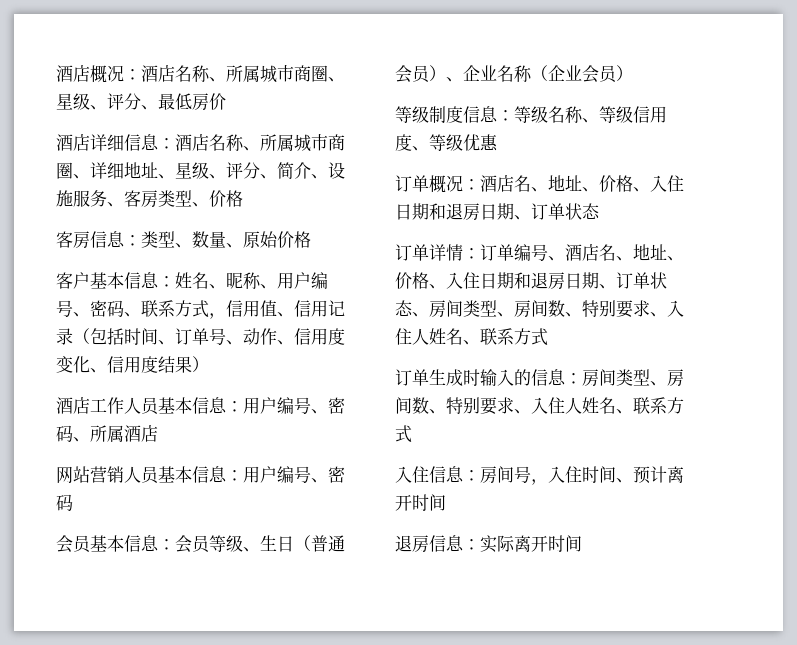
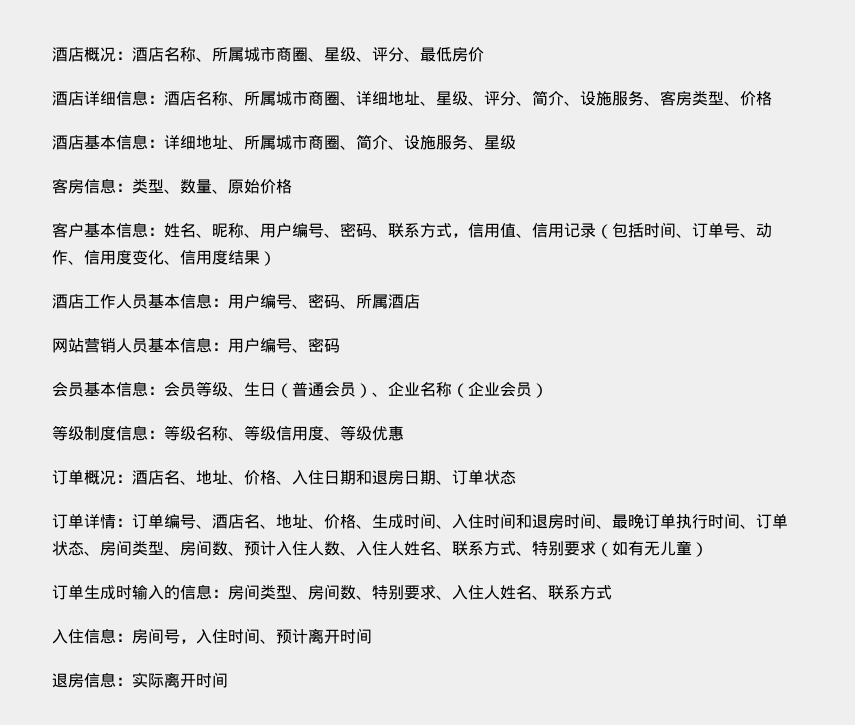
+ 酒店基本信息：详细地址、所属城市商圈、简介、设施服务、星级
- 订单详情：订单编号、酒店名、地址、价格、入住日期和退房日期、订单状态、房间类型、房间数、特别要求、入住人姓名、联系方式
+ 订单详情：订单编号、酒店名、地址、价格、生成时间、入住时间和退房时间、最晚订单执行时间、订单状态、房间类型、房间数、预计入住人数、入住人姓名、联系方式、特别要求（如有无儿童）

